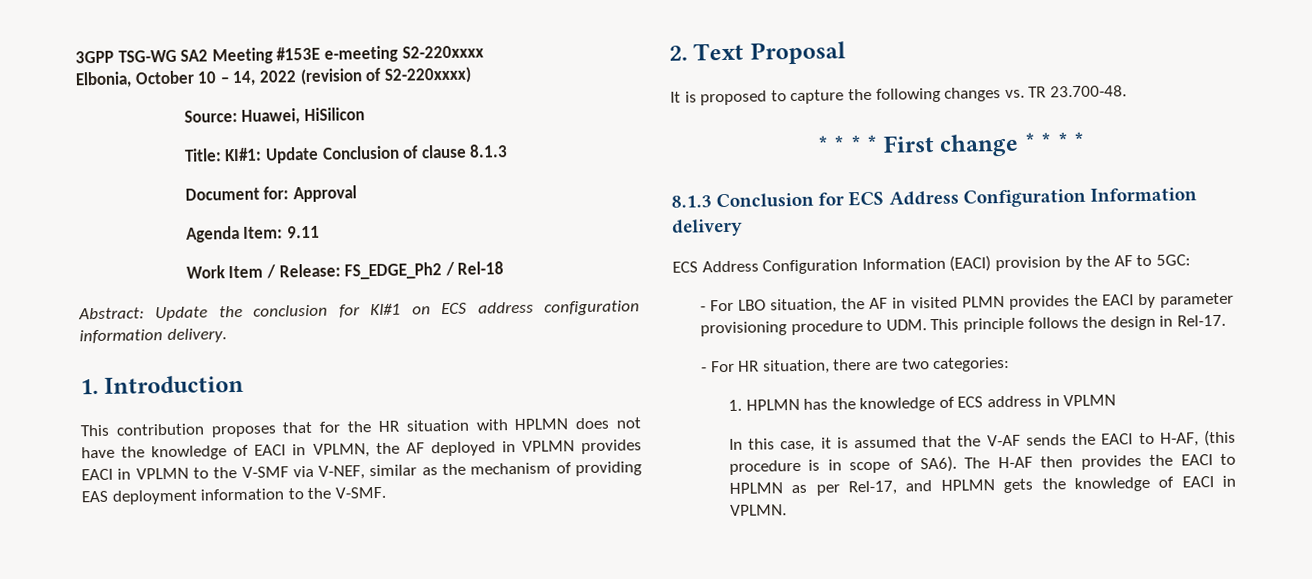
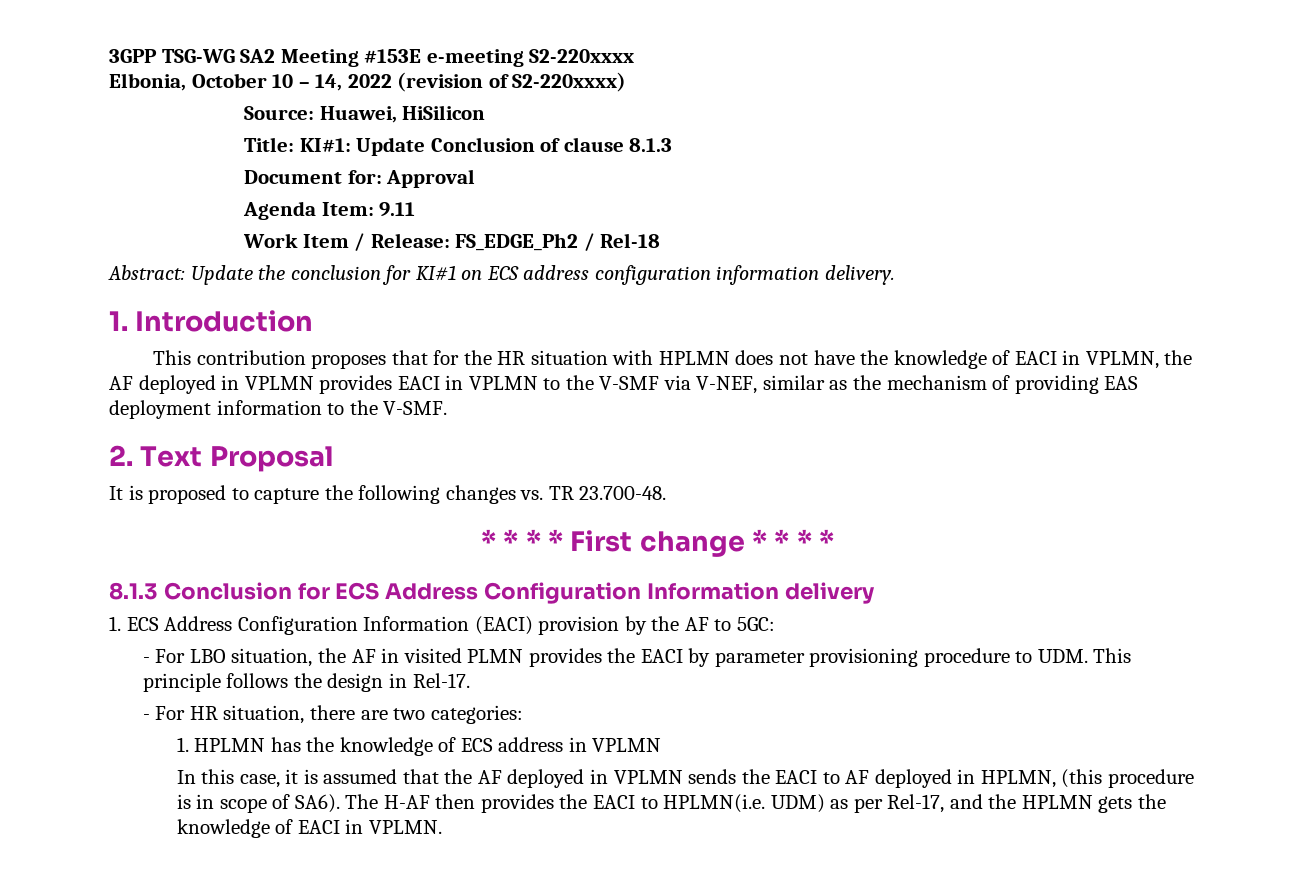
- ECS Address Configuration Information (EACI) provision by the AF to 5GC:
+ 1. ECS Address Configuration Information (EACI) provision by the AF to 5GC:
- In this case, it is assumed that the V-AF sends the EACI to H-AF, (this procedure is in scope of SA6).
+ In this case, it is assumed that the AF deployed in VPLMN sends the EACI to AF deployed in HPLMN, (this procedure is in scope of SA6).
- The H-AF then provides the EACI to HPLMN as per Rel-17, and HPLMN gets the knowledge of EACI in VPLMN.
+ The H-AF then provides the EACI to HPLMN(i.e. UDM) as per Rel-17, and the HPLMN gets the knowledge of EACI in VPLMN.

